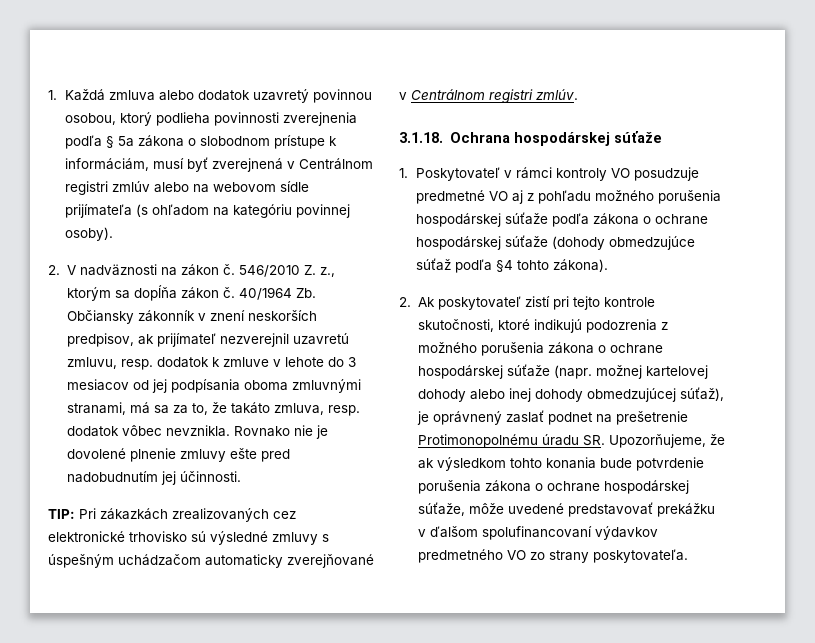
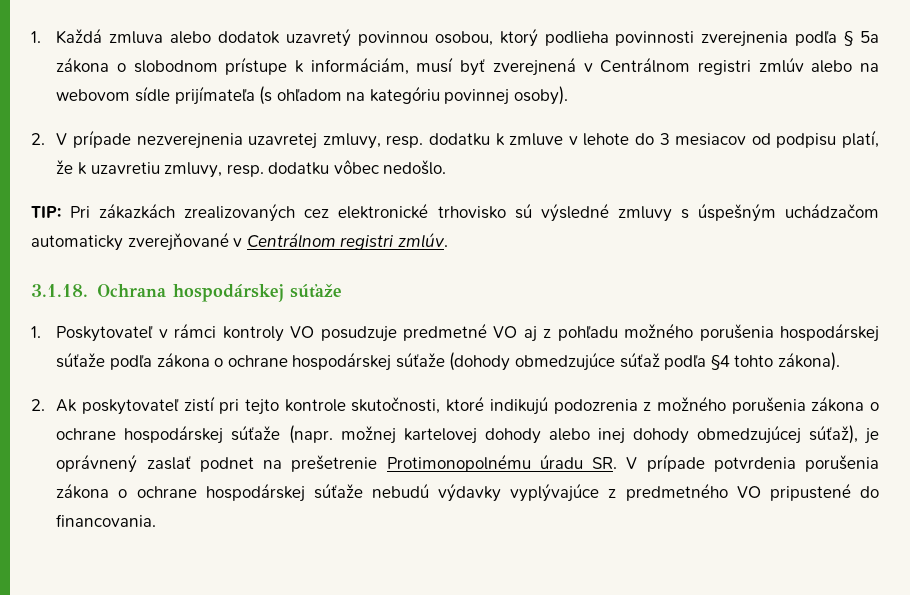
- 2. V nadväznosti na zákon č. 546/2010 Z. z., ktorým sa dopĺňa zákon č. 40/1964 Zb. Občiansky zákonník v znení neskorších predpisov, ak prijímateľ nezverejnil uzavretú zmluvu, resp. dodatok k zmluve v lehote do 3 mesiacov od jej podpísania oboma zmluvnými stranami, má sa za to, že takáto zmluva, resp. dodatok vôbec nevznikla. Rovnako nie je dovolené plnenie zmluvy ešte pred nadobudnutím jej účinnosti.
+ 2. V prípade nezverejnenia uzavretej zmluvy, resp. dodatku k zmluve v lehote do 3 mesiacov od podpisu platí, že k uzavretiu zmluvy, resp. dodatku vôbec nedošlo.
- 2. Ak poskytovateľ zistí pri tejto kontrole skutočnosti, ktoré indikujú podozrenia z možného porušenia zákona o ochrane hospodárskej súťaže (napr. možnej kartelovej dohody alebo inej dohody obmedzujúcej súťaž), je oprávnený zaslať podnet na prešetrenie Protimonopolnému úradu SR. Upozorňujeme, že ak výsledkom tohto konania bude potvrdenie porušenia zákona o ochrane hospodárskej súťaže, môže uvedené predstavovať prekážku v ďalšom spolufinancovaní výdavkov predmetného VO zo strany poskytovateľa.
+ 2. Ak poskytovateľ zistí pri tejto kontrole skutočnosti, ktoré indikujú podozrenia z možného porušenia zákona o ochrane hospodárskej súťaže (napr. možnej kartelovej dohody alebo inej dohody obmedzujúcej súťaž), je oprávnený zaslať podnet na prešetrenie Protimonopolnému úradu SR. V prípade potvrdenia porušenia zákona o ochrane hospodárskej súťaže nebudú výdavky vyplývajúce z predmetného VO pripustené do financovania.

